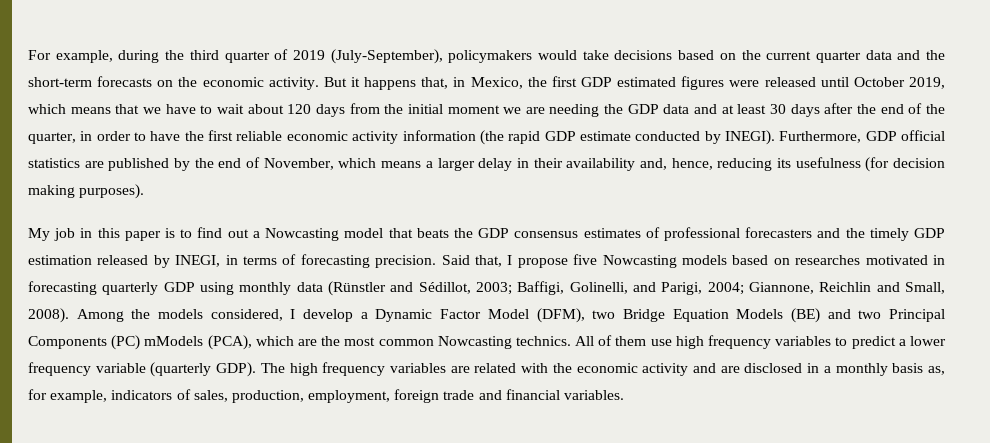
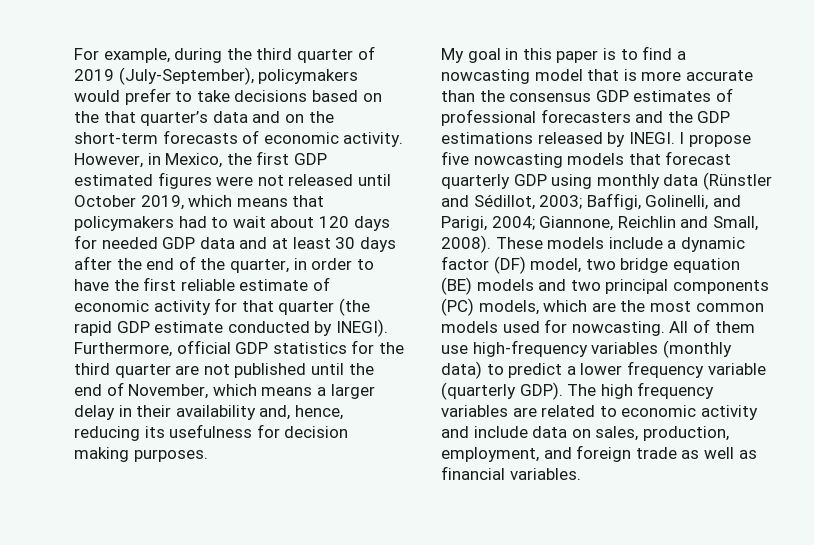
- For example, during the third quarter of 2019 (July-September), policymakers would take decisions based on the current quarter data and the short-term forecasts on the economic activity. But it happens that, in Mexico, the first GDP estimated figures were released until October 2019, which means that we have to wait about 120 days from the initial moment we are needing the GDP data and at least 30 days after the end of the quarter, in order to have the first reliable economic activity information (the rapid GDP estimate conducted by INEGI).
+ For example, during the third quarter of 2019 (July-September), policymakers would prefer to take decisions based on the that quarter’s data and on the short-term forecasts of economic activity. However, in Mexico, the first GDP estimated figures were not released until October 2019, which means that policymakers had to wait about 120 days for needed GDP data and at least 30 days after the end of the quarter, in order to have the first reliable estimate of economic activity for that quarter (the rapid GDP estimate conducted by INEGI).
- Furthermore, GDP official statistics are published by the end of November, which means a larger delay in their availability and, hence, reducing its usefulness (for decision making purposes).
+ Furthermore, official GDP statistics for the third quarter are not published until the end of November, which means a larger delay in their availability and, hence, reducing its usefulness for decision making purposes.
- My job in this paper is to find out a Nowcasting model that beats the GDP consensus estimates of professional forecasters and the timely GDP estimation released by INEGI, in terms of forecasting precision. Said that, I propose five Nowcasting models based on researches motivated in forecasting quarterly GDP using monthly data (Rünstler and Sédillot, 2003; Baffigi, Golinelli, and Parigi, 2004; Giannone, Reichlin and Small, 2008).
+ My goal in this paper is to find a nowcasting model that is more accurate than the consensus GDP estimates of professional forecasters and the GDP estimations released by INEGI. I propose five nowcasting models that forecast quarterly GDP using monthly data (Rünstler and Sédillot, 2003; Baffigi, Golinelli, and Parigi, 2004; Giannone, Reichlin and Small, 2008).
- Among the models considered, I develop a Dynamic Factor Model (DFM), two Bridge Equation Models (BE) and two Principal Components (PC) mModels (PCA), which are the most common Nowcasting technics. All of them use high frequency variables to predict a lower frequency variable (quarterly GDP).
+ These models include a dynamic factor (DF) model, two bridge equation (BE) models and two principal components (PC) models, which are the most common models used for nowcasting. All of them use high-frequency variables (monthly data) to predict a lower frequency variable (quarterly GDP).
- The high frequency variables are related with the economic activity and are disclosed in a monthly basis as, for example, indicators of sales, production, employment, foreign trade and financial variables.
+ The high frequency variables are related to economic activity and include data on sales, production, employment, and foreign trade as well as financial variables.

